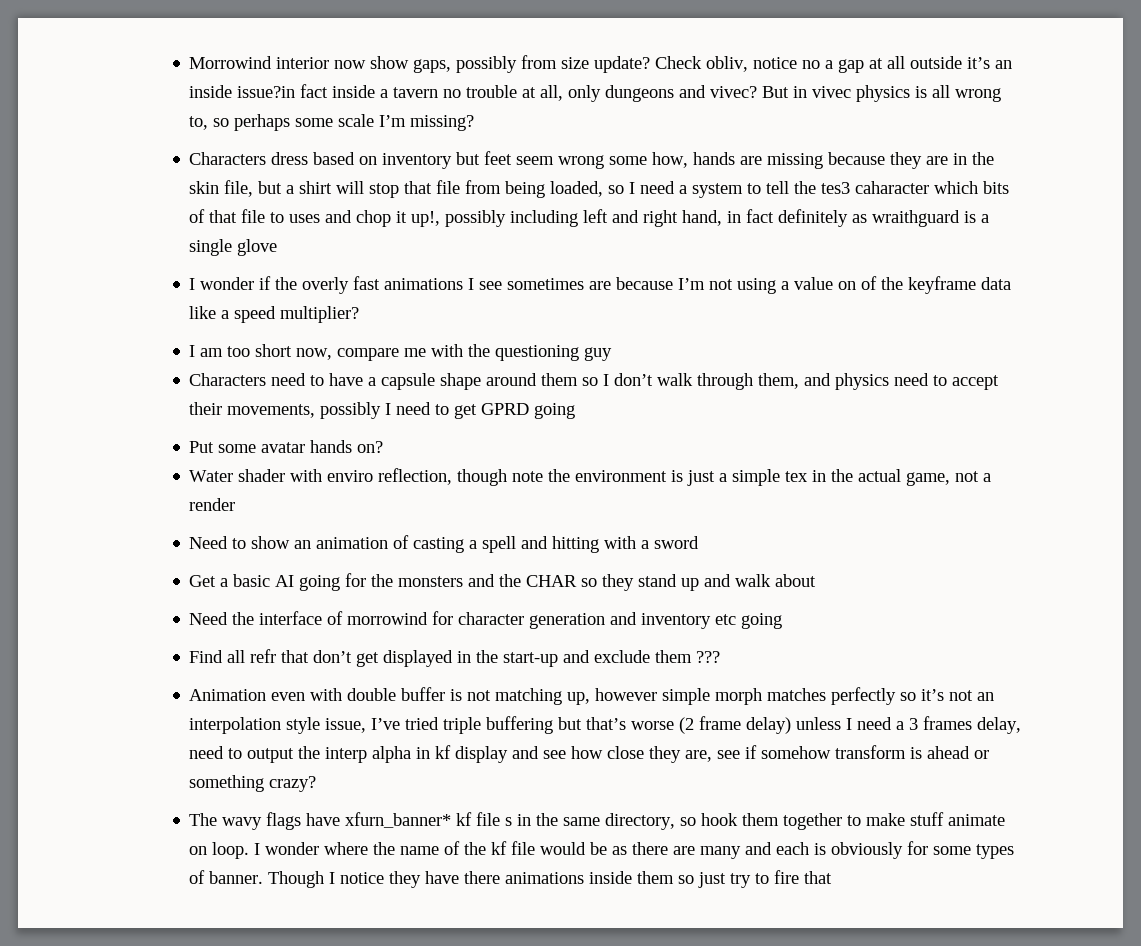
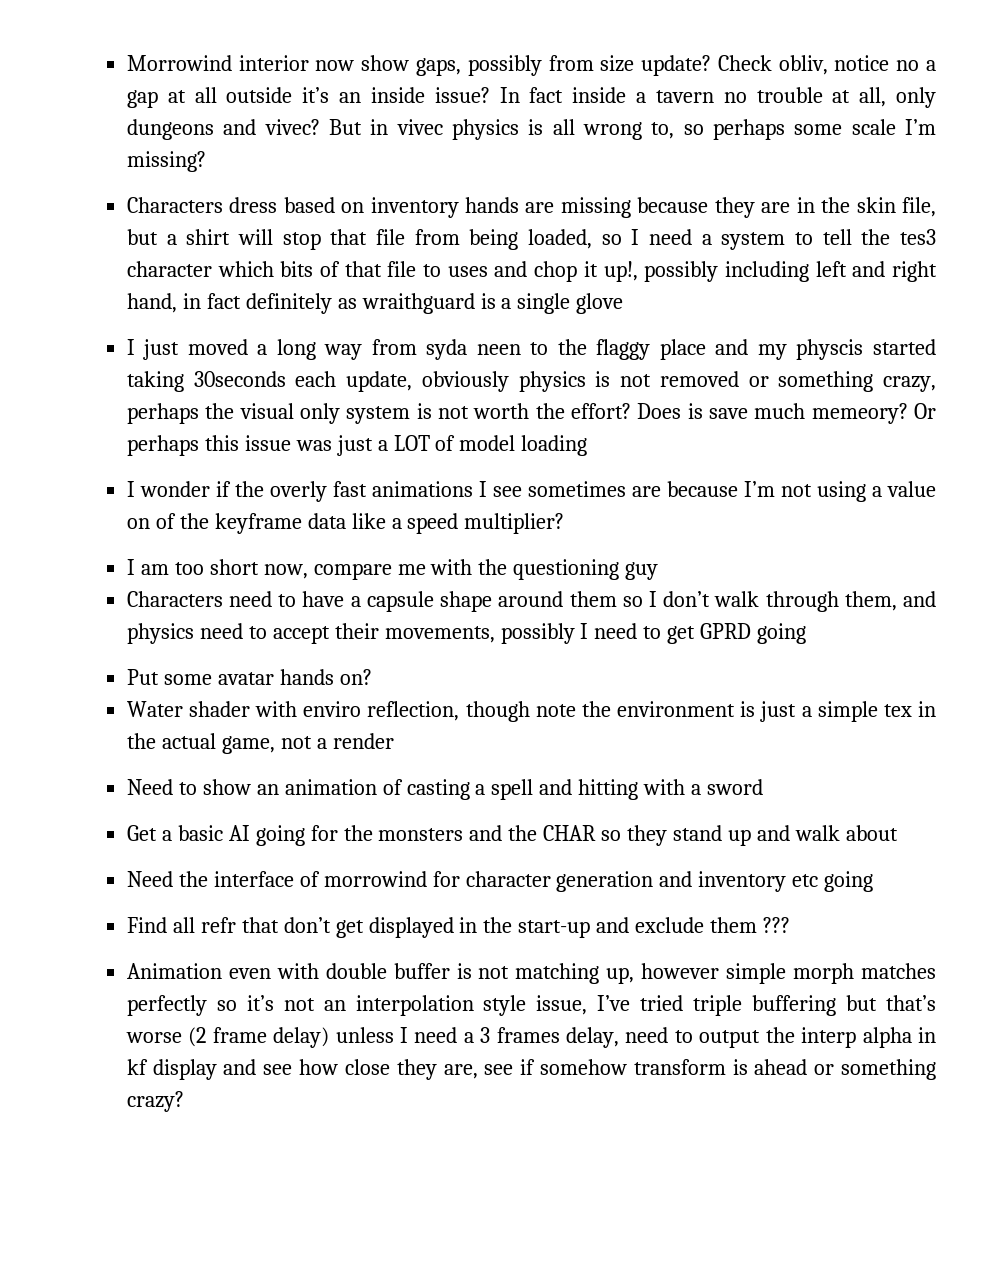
- Check obliv, notice no a gap at all outside it’s an inside issue?in fact inside a tavern no trouble at all, only dungeons and vivec?
+ Check obliv, notice no a gap at all outside it’s an inside issue? In fact inside a tavern no trouble at all, only dungeons and vivec?
- Characters dress based on inventory but feet seem wrong some how, hands are missing because they are in the skin file, but a shirt will stop that file from being loaded, so I need a system to tell the tes3 caharacter which bits of that file to uses and chop it up!, possibly including left and right hand, in fact definitely as wraithguard is a single glove
+ Characters dress based on inventory hands are missing because they are in the skin file, but a shirt will stop that file from being loaded, so I need a system to tell the tes3 character which bits of that file to uses and chop it up!, possibly including left and right hand, in fact definitely as wraithguard is a single glove
+ I just moved a long way from syda neen to the flaggy place and my physcis started taking 30seconds each update, obviously physics is not removed or something crazy, perhaps the visual only system is not worth the effort? Does is save much memeory? Or perhaps this issue was just a LOT of model loading
- The wavy flags have xfurn_banner* kf file s in the same directory, so hook them together to make stuff animate on loop. I wonder where the name of the kf file would be as there are many and each is obviously for some types of banner. Though I notice they have there animations inside them so just try to fire that

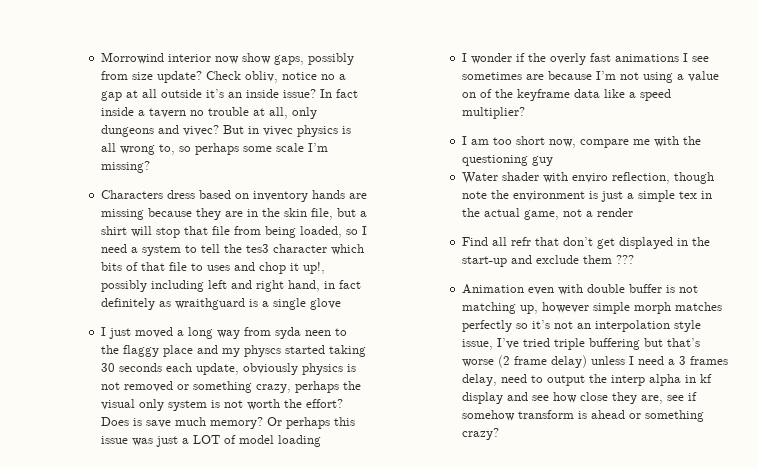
- I just moved a long way from syda neen to the flaggy place and my physcis started taking 30seconds each update, obviously physics is not removed or something crazy, perhaps the visual only system is not worth the effort?
+ I just moved a long way from syda neen to the flaggy place and my physcs started taking 30 seconds each update, obviously physics is not removed or something crazy, perhaps the visual only system is not worth the effort?
- Does is save much memeory?
+ Does is save much memory?
- Characters need to have a capsule shape around them so I don’t walk through them, and physics need to accept their movements, possibly I need to get GPRD going
- Put some avatar hands on?
- Need to show an animation of casting a spell and hitting with a sword
- Get a basic AI going for the monsters and the CHAR so they stand up and walk about
- Need the interface of morrowind for character generation and inventory etc going

